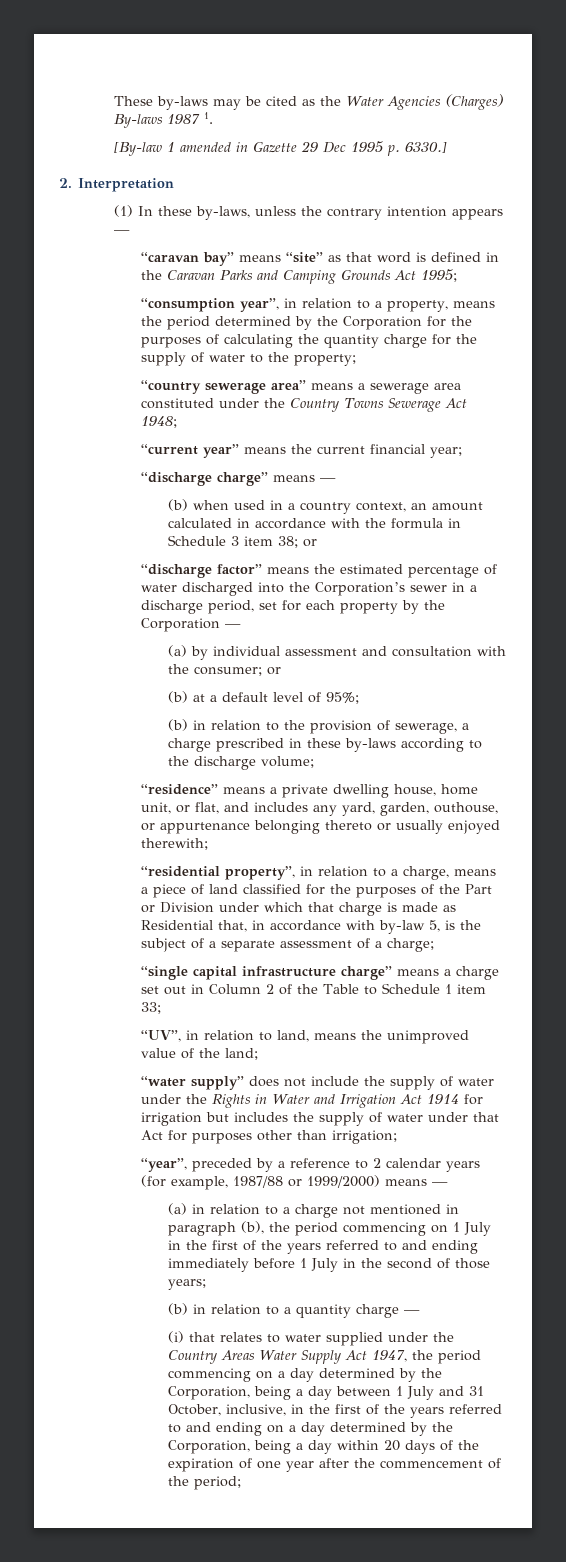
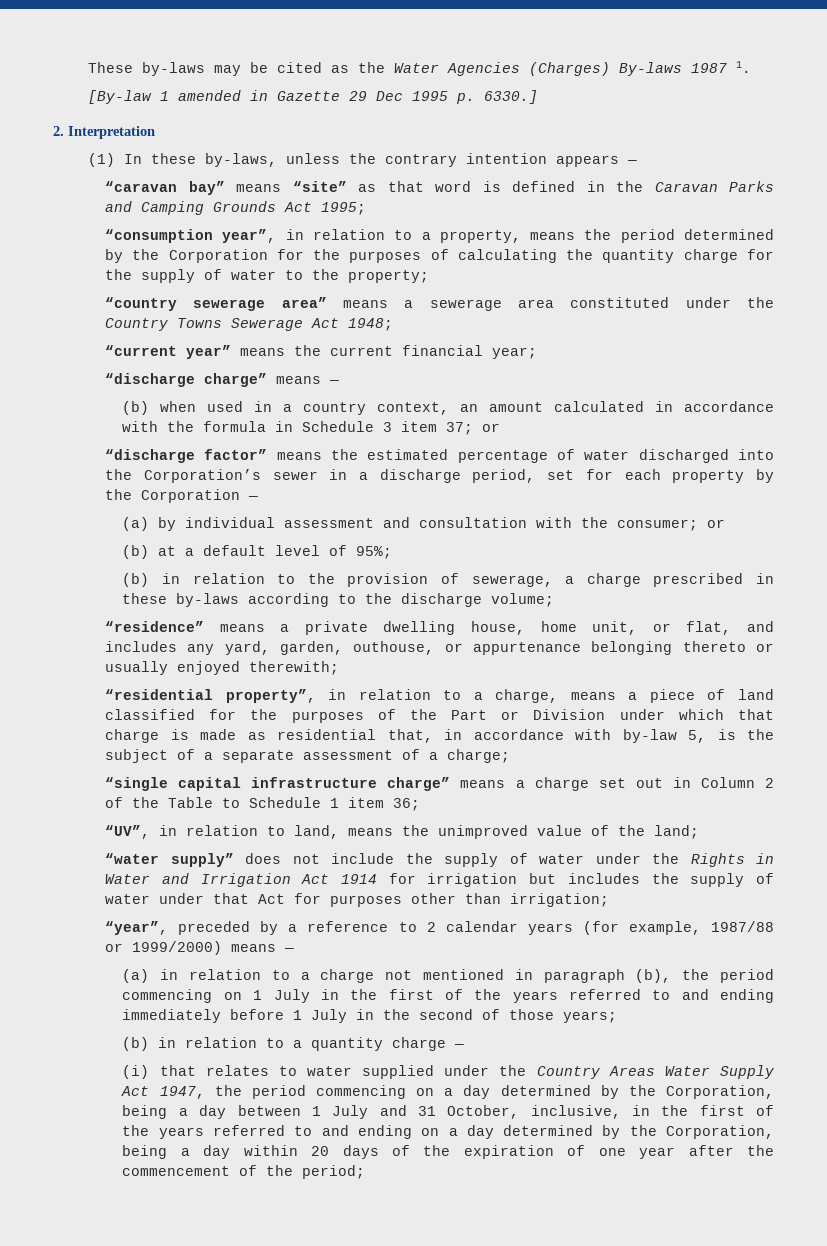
- (b) when used in a country context, an amount calculated in accordance with the formula in Schedule 3 item 38; or
+ (b) when used in a country context, an amount calculated in accordance with the formula in Schedule 3 item 37; or
- “residential property”, in relation to a charge, means a piece of land classified for the purposes of the Part or Division under which that charge is made as Residential that, in accordance with by-law 5, is the subject of a separate assessment of a charge;
+ “residential property”, in relation to a charge, means a piece of land classified for the purposes of the Part or Division under which that charge is made as residential that, in accordance with by-law 5, is the subject of a separate assessment of a charge;
- “single capital infrastructure charge” means a charge set out in Column 2 of the Table to Schedule 1 item 33;
+ “single capital infrastructure charge” means a charge set out in Column 2 of the Table to Schedule 1 item 36;

